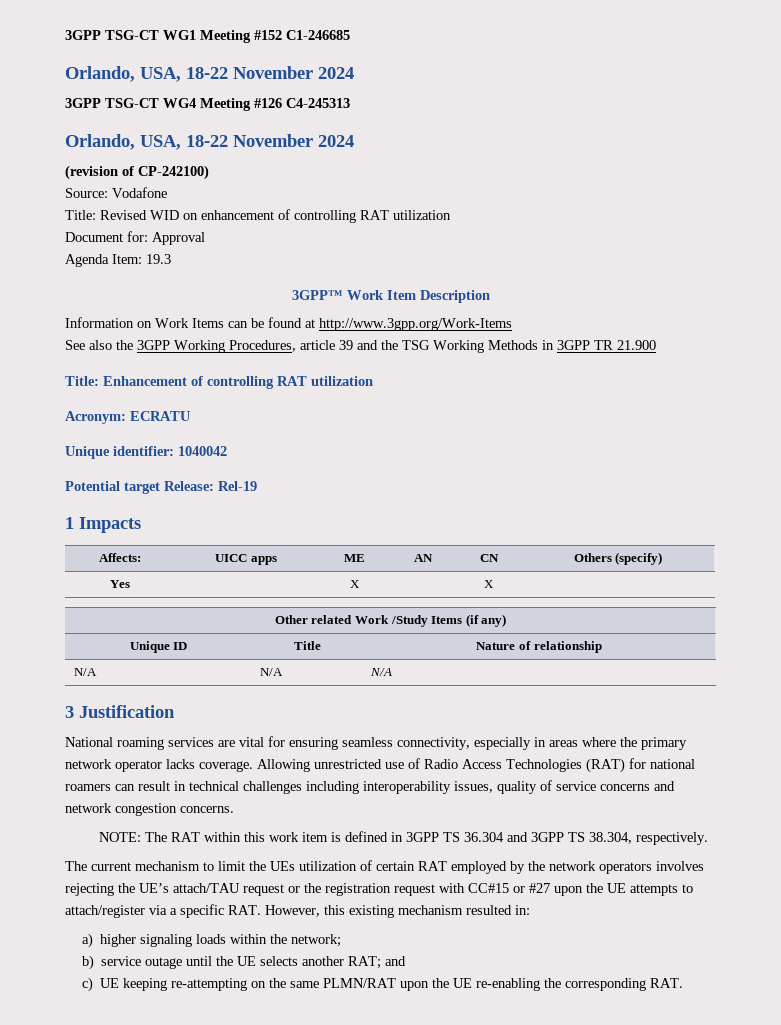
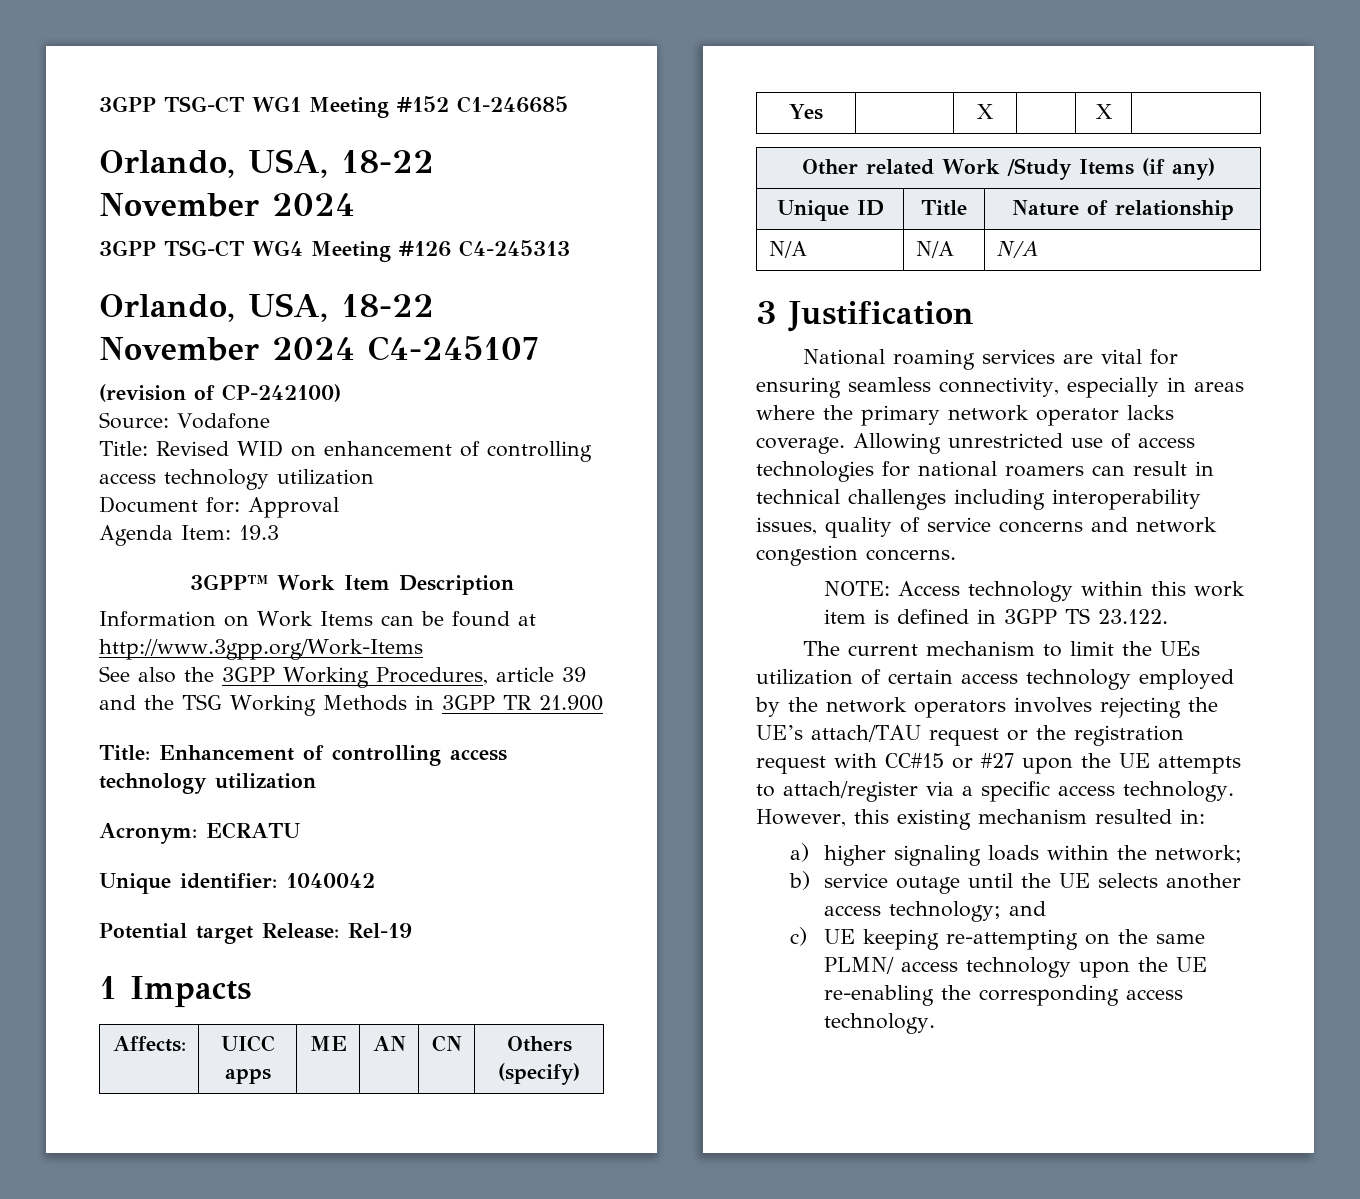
  3GPP TSG-CT WG4 Meeting #126 C4-245313
- Orlando, USA, 18-22 November 2024
+ Orlando, USA, 18-22 November 2024 C4-245107
- Title: Revised WID on enhancement of controlling RAT utilization
+ Title: Revised WID on enhancement of controlling access technology utilization
- Title: Enhancement of controlling RAT utilization
+ Title: Enhancement of controlling access technology utilization
- Allowing unrestricted use of Radio Access Technologies (RAT) for national roamers can result in technical challenges including interoperability issues, quality of service concerns and network congestion concerns.
+ Allowing unrestricted use of access technologies for national roamers can result in technical challenges including interoperability issues, quality of service concerns and network congestion concerns.
- NOTE: The RAT within this work item is defined in 3GPP TS 36.304 and 3GPP TS 38.304, respectively.
+ NOTE: Access technology within this work item is defined in 3GPP TS 23.122.
- The current mechanism to limit the UEs utilization of certain RAT employed by the network operators involves rejecting the UE’s attach/TAU request or the registration request with CC#15 or #27 upon the UE attempts to attach/register via a specific RAT. However, this existing mechanism resulted in:
+ The current mechanism to limit the UEs utilization of certain access technology employed by the network operators involves rejecting the UE’s attach/TAU request or the registration request with CC#15 or #27 upon the UE attempts to attach/register via a specific access technology. However, this existing mechanism resulted in:
- b) service outage until the UE selects another RAT; and
+ b) service outage until the UE selects another access technology; and
- c) UE keeping re-attempting on the same PLMN/RAT upon the UE re-enabling the corresponding RAT.
+ c) UE keeping re-attempting on the same PLMN/ access technology upon the UE re-enabling the corresponding access technology.

